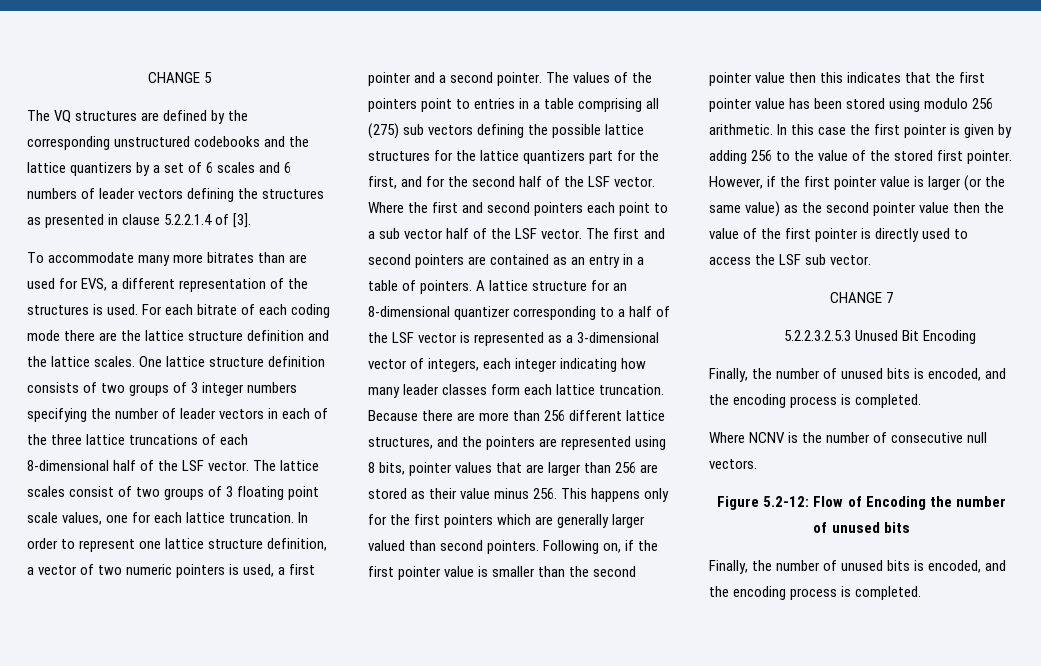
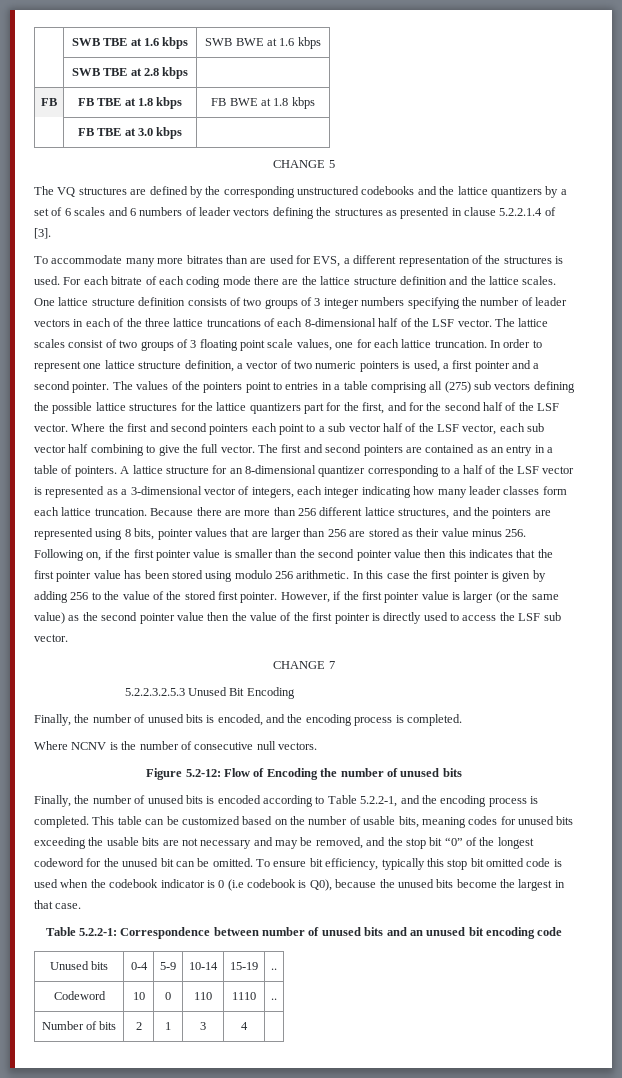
+ | SWB TBE at 1.6 kbps | SWB BWE at 1.6 kbps
+ | SWB TBE at 2.8 kbps |
+ FB | FB TBE at 1.8 kbps | FB BWE at 1.8 kbps
+ | FB TBE at 3.0 kbps |
- Where the first and second pointers each point to a sub vector half of the LSF vector.
+ Where the first and second pointers each point to a sub vector half of the LSF vector, each sub vector half combining to give the full vector.
- Because there are more than 256 different lattice structures, and the pointers are represented using 8 bits, pointer values that are larger than 256 are stored as their value minus 256. This happens only for the first pointers which are generally larger valued than second pointers. Following on, if the first pointer value is smaller than the second pointer value then this indicates that the first pointer value has been stored using modulo 256 arithmetic.
+ Because there are more than 256 different lattice structures, and the pointers are represented using 8 bits, pointer values that are larger than 256 are stored as their value minus 256. Following on, if the first pointer value is smaller than the second pointer value then this indicates that the first pointer value has been stored using modulo 256 arithmetic.
  Figure 5.2-12: Flow of Encoding the number of unused bits
- Finally, the number of unused bits is encoded, and the encoding process is completed.
+ Finally, the number of unused bits is encoded according to Table 5.2.2-1, and the encoding process is completed. This table can be customized based on the number of usable bits, meaning codes for unused bits exceeding the usable bits are not necessary and may be removed, and the stop bit “0” of the longest codeword for the unused bit can be omitted. To ensure bit efficiency, typically this stop bit omitted code is used when the codebook indicator is 0 (i.e codebook is Q0), because the unused bits become the largest in that case.
+ Table 5.2.2-1: Correspondence between number of unused bits and an unused bit encoding code
+ Unused bits | 0-4 | 5-9 | 10-14 | 15-19 | ..
+ Codeword | 10 | 0 | 110 | 1110 | ..
+ Number of bits | 2 | 1 | 3 | 4 |

